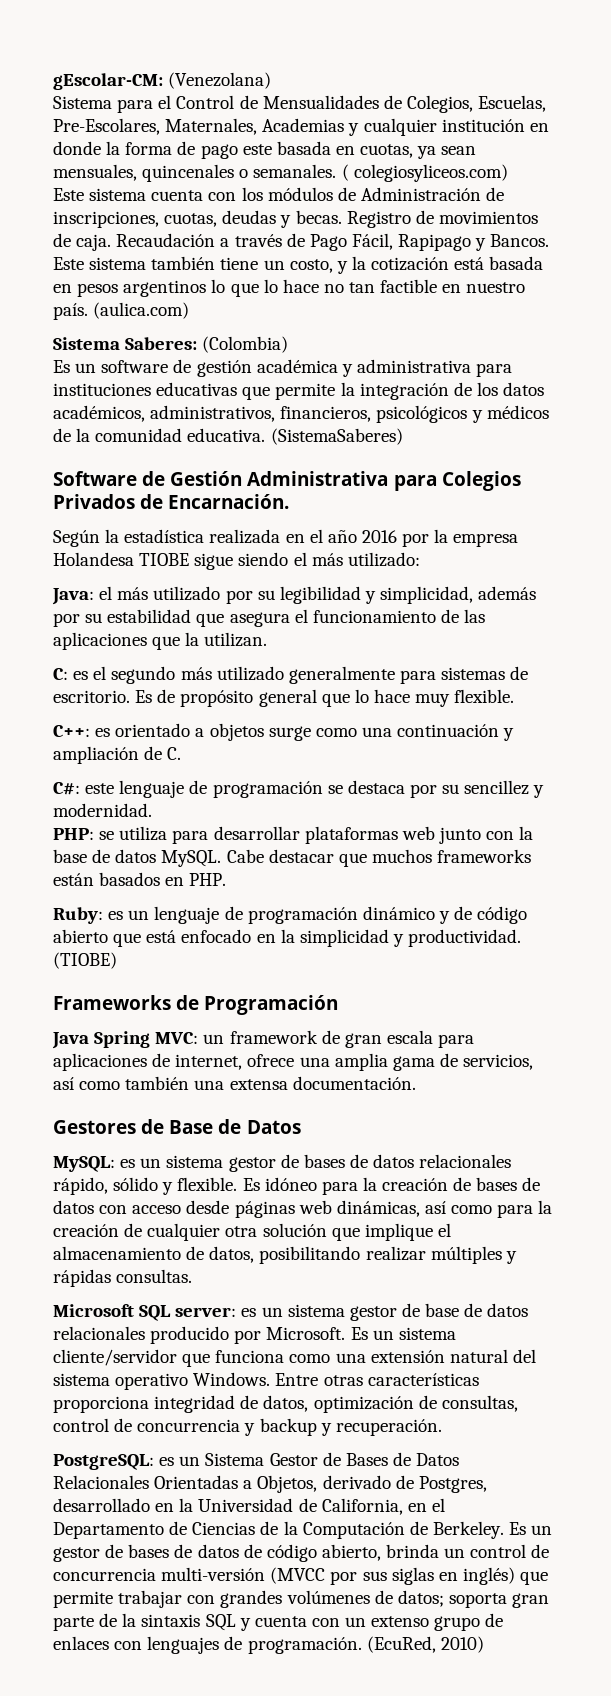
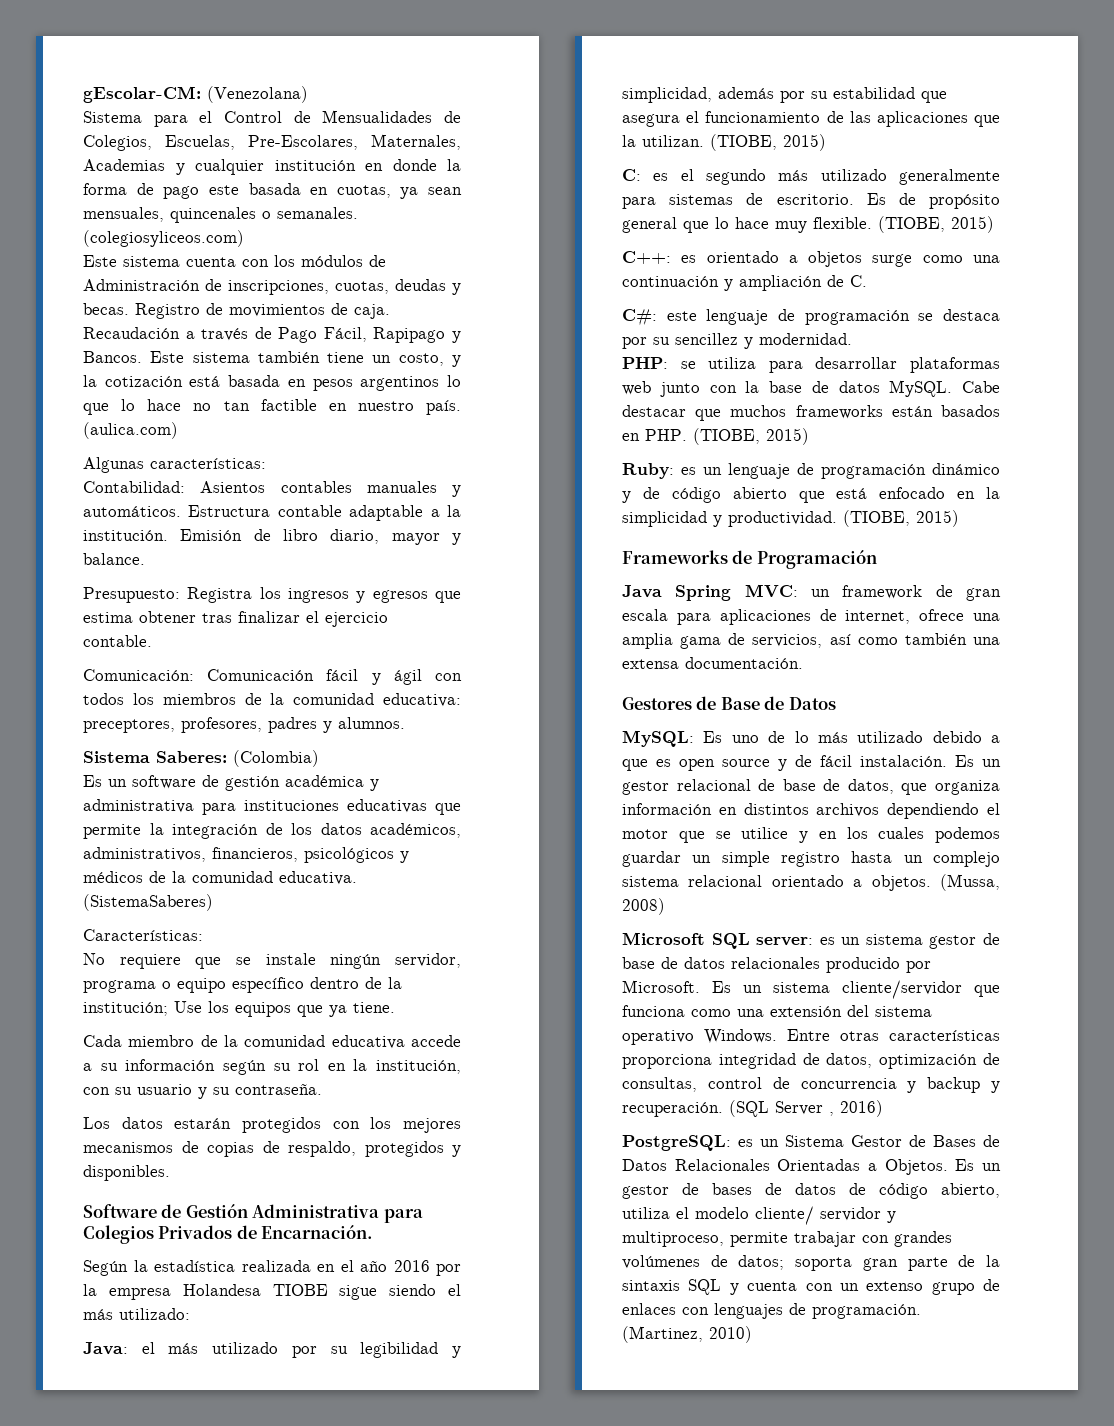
- ( colegiosyliceos.com)
+ (colegiosyliceos.com)
+ Algunas características:
+ Contabilidad: Asientos contables manuales y automáticos. Estructura contable adaptable a la institución. Emisión de libro diario, mayor y balance.
+ Presupuesto: Registra los ingresos y egresos que estima obtener tras finalizar el ejercicio contable.
+ Comunicación: Comunicación fácil y ágil con todos los miembros de la comunidad educativa: preceptores, profesores, padres y alumnos.
+ Características:
+ No requiere que se instale ningún servidor, programa o equipo específico dentro de la institución; Use los equipos que ya tiene.
+ Cada miembro de la comunidad educativa accede a su información según su rol en la institución, con su usuario y su contraseña.
+ Los datos estarán protegidos con los mejores mecanismos de copias de respaldo, protegidos y disponibles.
- Java: el más utilizado por su legibilidad y simplicidad, además por su estabilidad que asegura el funcionamiento de las aplicaciones que la utilizan.
+ Java: el más utilizado por su legibilidad y simplicidad, además por su estabilidad que asegura el funcionamiento de las aplicaciones que la utilizan. (TIOBE, 2015)
- Es de propósito general que lo hace muy flexible.
+ Es de propósito general que lo hace muy flexible. (TIOBE, 2015)
- Cabe destacar que muchos frameworks están basados en PHP.
+ Cabe destacar que muchos frameworks están basados en PHP. (TIOBE, 2015)
- Ruby: es un lenguaje de programación dinámico y de código abierto que está enfocado en la simplicidad y productividad. (TIOBE)
+ Ruby: es un lenguaje de programación dinámico y de código abierto que está enfocado en la simplicidad y productividad. (TIOBE, 2015)
- MySQL: es un sistema gestor de bases de datos relacionales rápido, sólido y flexible. Es idóneo para la creación de bases de datos con acceso desde páginas web dinámicas, así como para la creación de cualquier otra solución que implique el almacenamiento de datos, posibilitando realizar múltiples y rápidas consultas.
+ MySQL: Es uno de lo más utilizado debido a que es open source y de fácil instalación. Es un gestor relacional de base de datos, que organiza información en distintos archivos dependiendo el motor que se utilice y en los cuales podemos guardar un simple registro hasta un complejo sistema relacional orientado a objetos. (Mussa, 2008)
- Es un sistema cliente/servidor que funciona como una extensión natural del sistema operativo Windows.
+ Es un sistema cliente/servidor que funciona como una extensión del sistema operativo Windows.
+ (SQL Server , 2016)
- PostgreSQL: es un Sistema Gestor de Bases de Datos Relacionales Orientadas a Objetos, derivado de Postgres, desarrollado en la Universidad de California, en el Departamento de Ciencias de la Computación de Berkeley.
+ PostgreSQL: es un Sistema Gestor de Bases de Datos Relacionales Orientadas a Objetos.
- Es un gestor de bases de datos de código abierto, brinda un control de concurrencia multi-versión (MVCC por sus siglas en inglés) que permite trabajar con grandes volúmenes de datos; soporta gran parte de la sintaxis SQL y cuenta con un extenso grupo de enlaces con lenguajes de programación.
+ Es un gestor de bases de datos de código abierto, utiliza el modelo cliente/ servidor y multiproceso, permite trabajar con grandes volúmenes de datos; soporta gran parte de la sintaxis SQL y cuenta con un extenso grupo de enlaces con lenguajes de programación.
- (EcuRed, 2010)
+ (Martinez, 2010)

